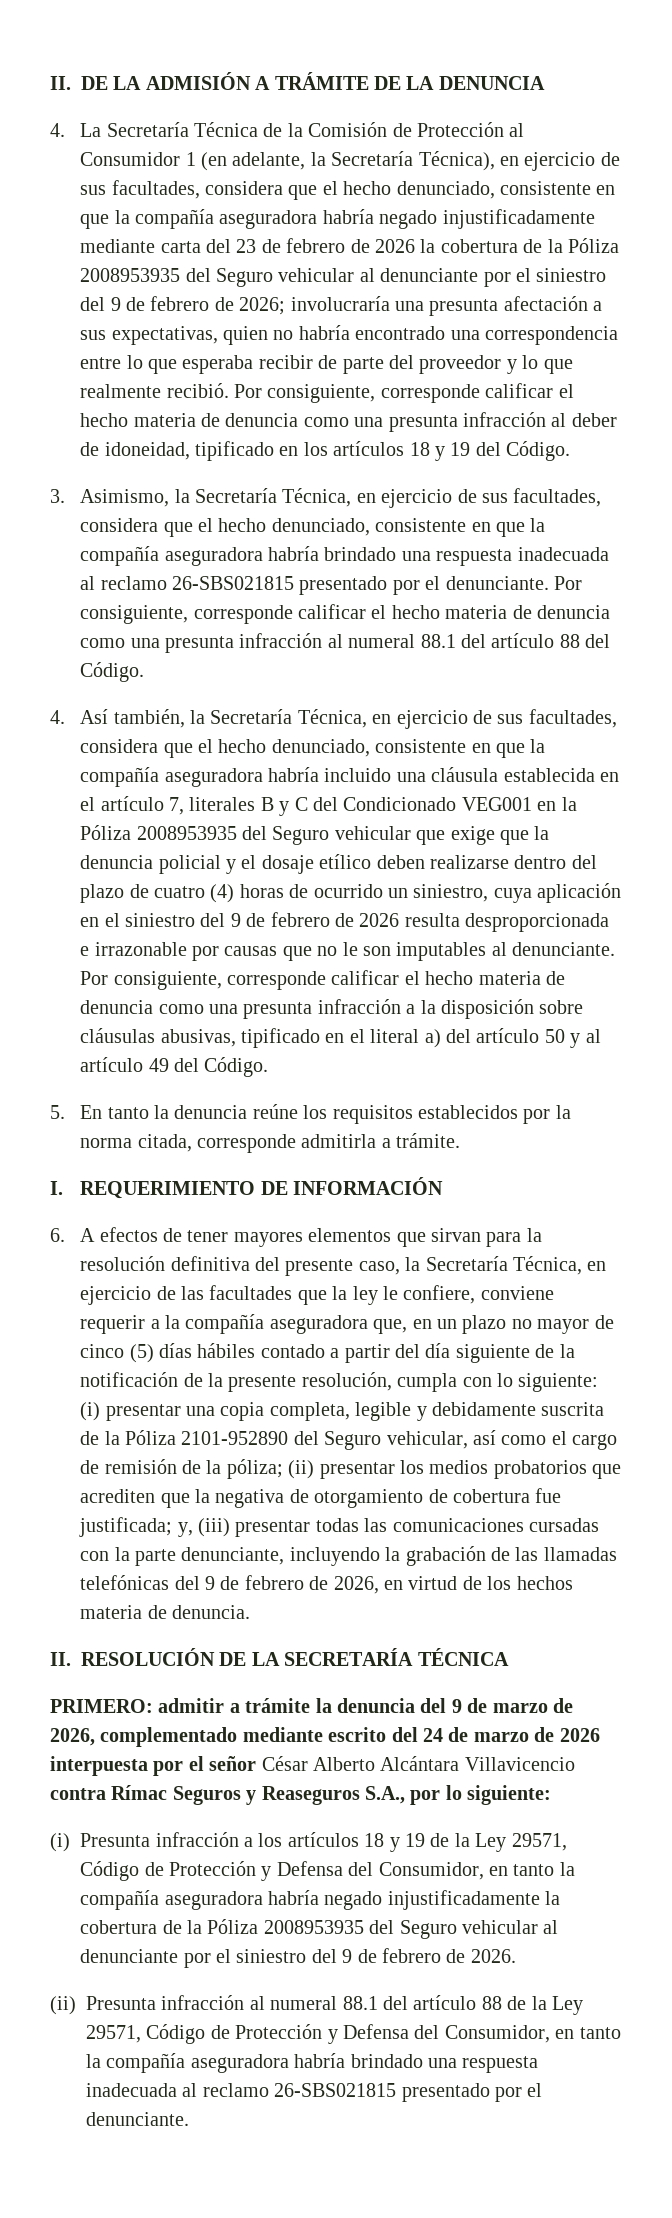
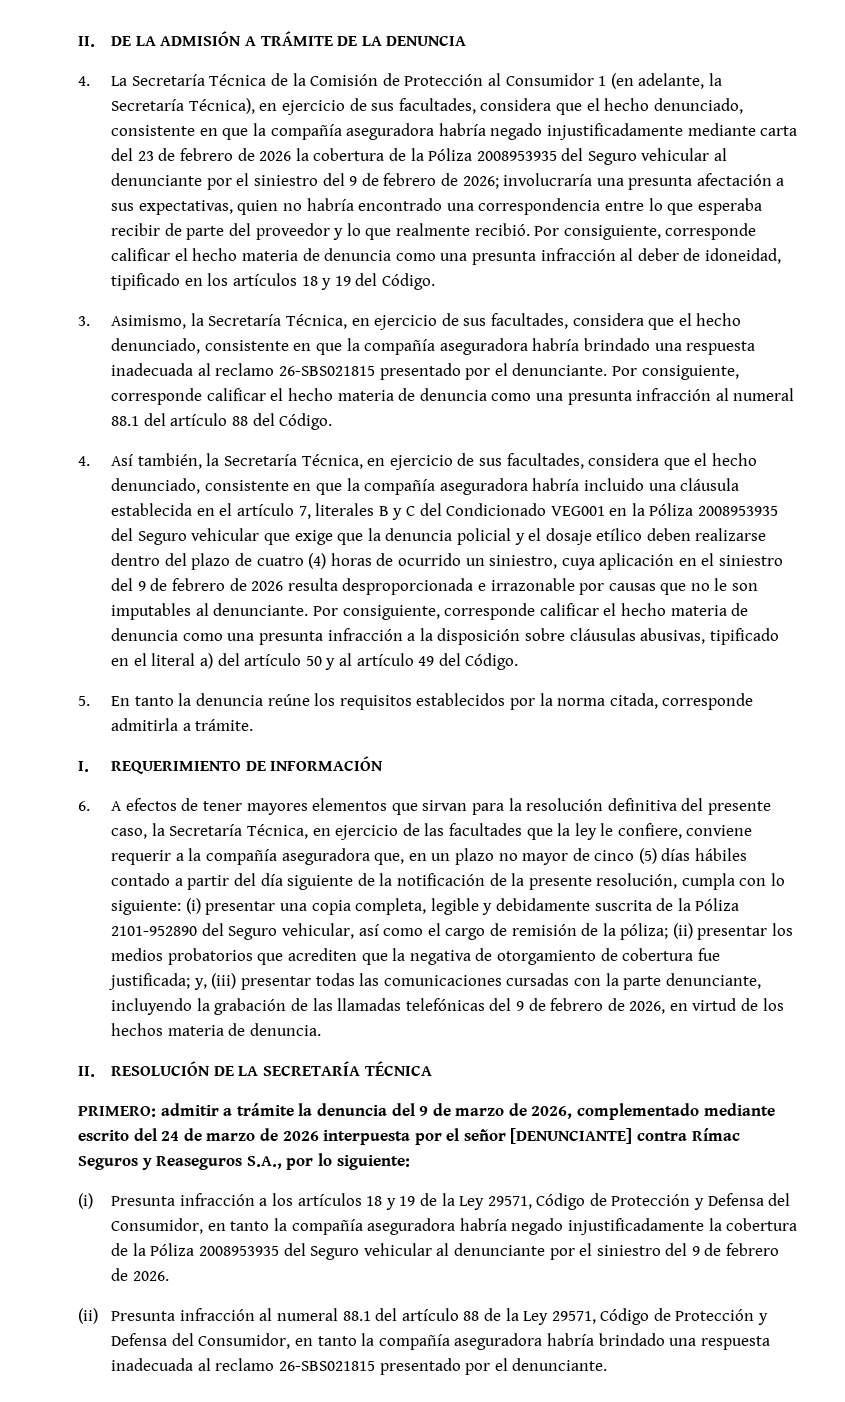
- PRIMERO: admitir a trámite la denuncia del 9 de marzo de 2026, complementado mediante escrito del 24 de marzo de 2026 interpuesta por el señor César Alberto Alcántara Villavicencio contra Rímac Seguros y Reaseguros S.A., por lo siguiente:
+ PRIMERO: admitir a trámite la denuncia del 9 de marzo de 2026, complementado mediante escrito del 24 de marzo de 2026 interpuesta por el señor [DENUNCIANTE] contra Rímac Seguros y Reaseguros S.A., por lo siguiente:

